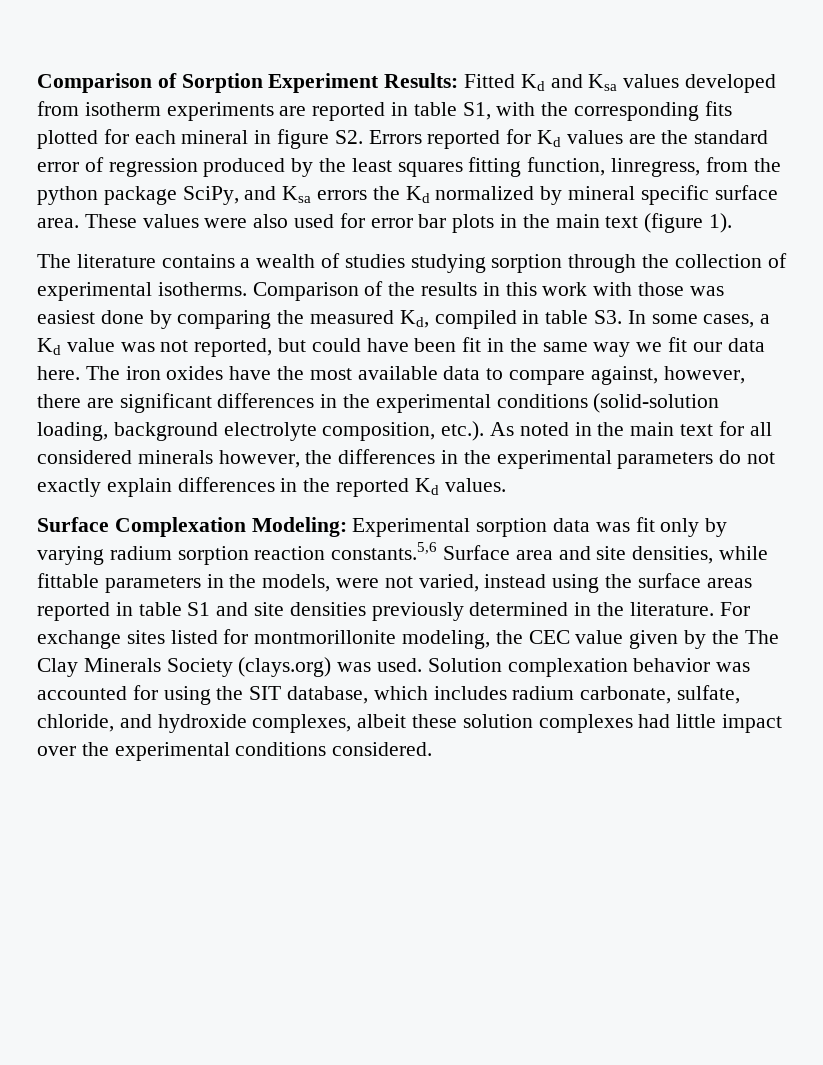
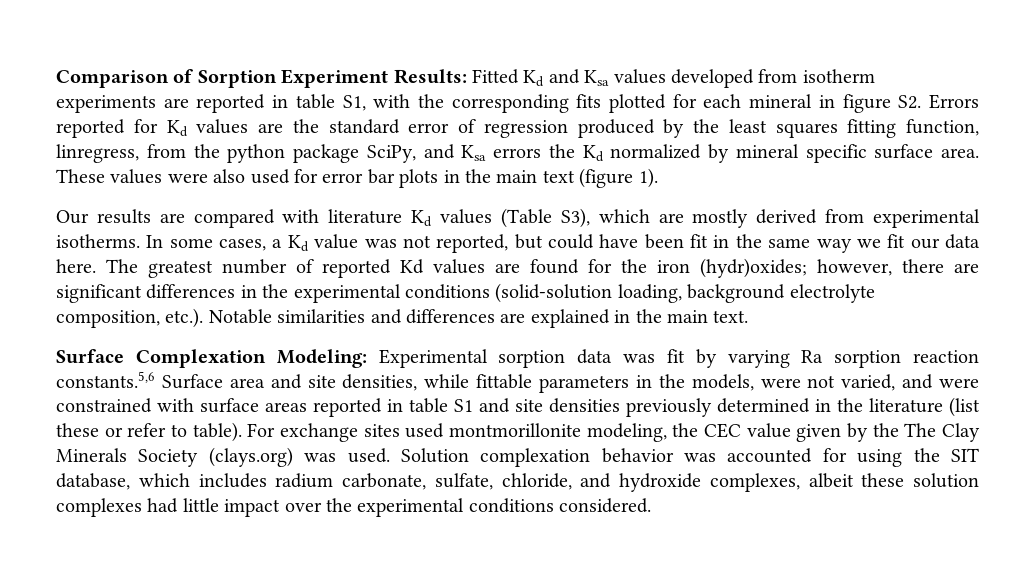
- The literature contains a wealth of studies studying sorption through the collection of experimental isotherms. Comparison of the results in this work with those was easiest done by comparing the measured Kd, compiled in table S3. In some cases, a Kd value was not reported, but could have been fit in the same way we fit our data here.
+ Our results are compared with literature Kd values (Table S3), which are mostly derived from experimental isotherms. In some cases, a Kd value was not reported, but could have been fit in the same way we fit our data here.
- The iron oxides have the most available data to compare against, however, there are significant differences in the experimental conditions (solid-solution loading, background electrolyte composition, etc.). As noted in the main text for all considered minerals however, the differences in the experimental parameters do not exactly explain differences in the reported Kd values.
+ The greatest number of reported Kd values are found for the iron (hydr)oxides; however, there are significant differences in the experimental conditions (solid-solution loading, background electrolyte composition, etc.). Notable similarities and differences are explained in the main text.
- Surface Complexation Modeling: Experimental sorption data was fit only by varying radium sorption reaction constants.5,6 Surface area and site densities, while fittable parameters in the models, were not varied, instead using the surface areas reported in table S1 and site densities previously determined in the literature.
+ Surface Complexation Modeling: Experimental sorption data was fit by varying Ra sorption reaction constants.5,6 Surface area and site densities, while fittable parameters in the models, were not varied, and were constrained with surface areas reported in table S1 and site densities previously determined in the literature (list these or refer to table).
- For exchange sites listed for montmorillonite modeling, the CEC value given by the The Clay Minerals Society (clays.org) was used.
+ For exchange sites used montmorillonite modeling, the CEC value given by the The Clay Minerals Society (clays.org) was used.

